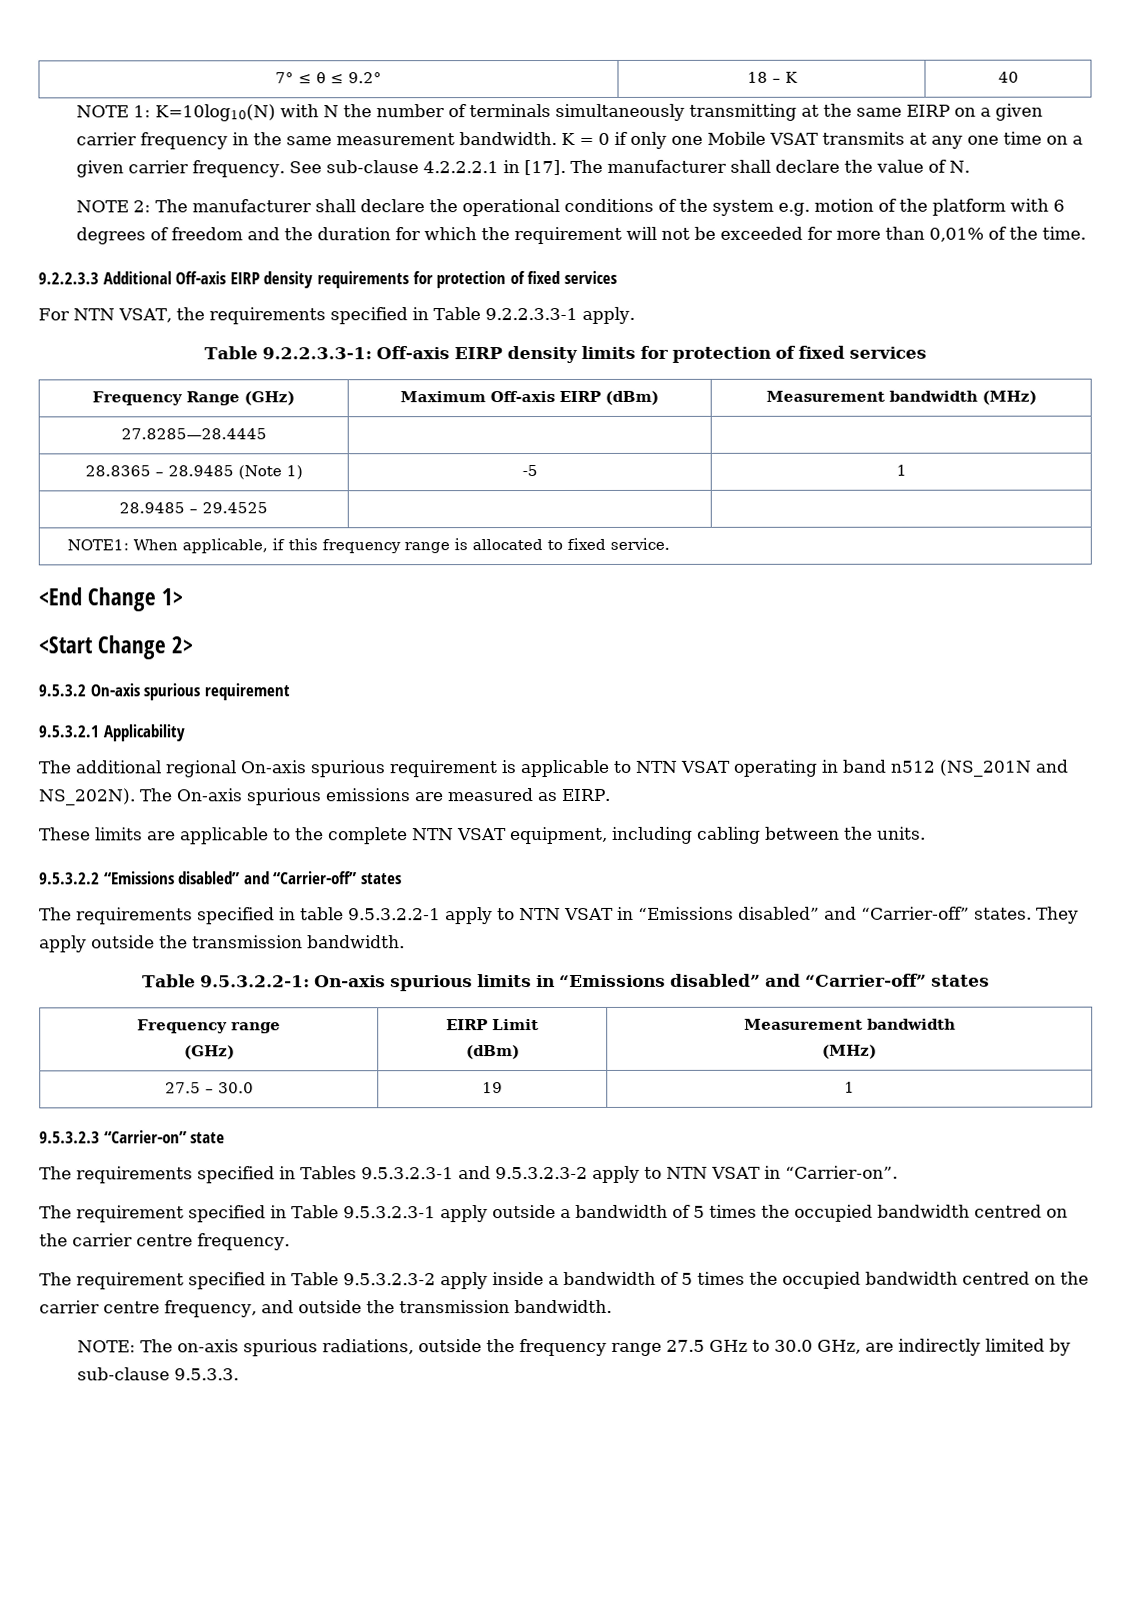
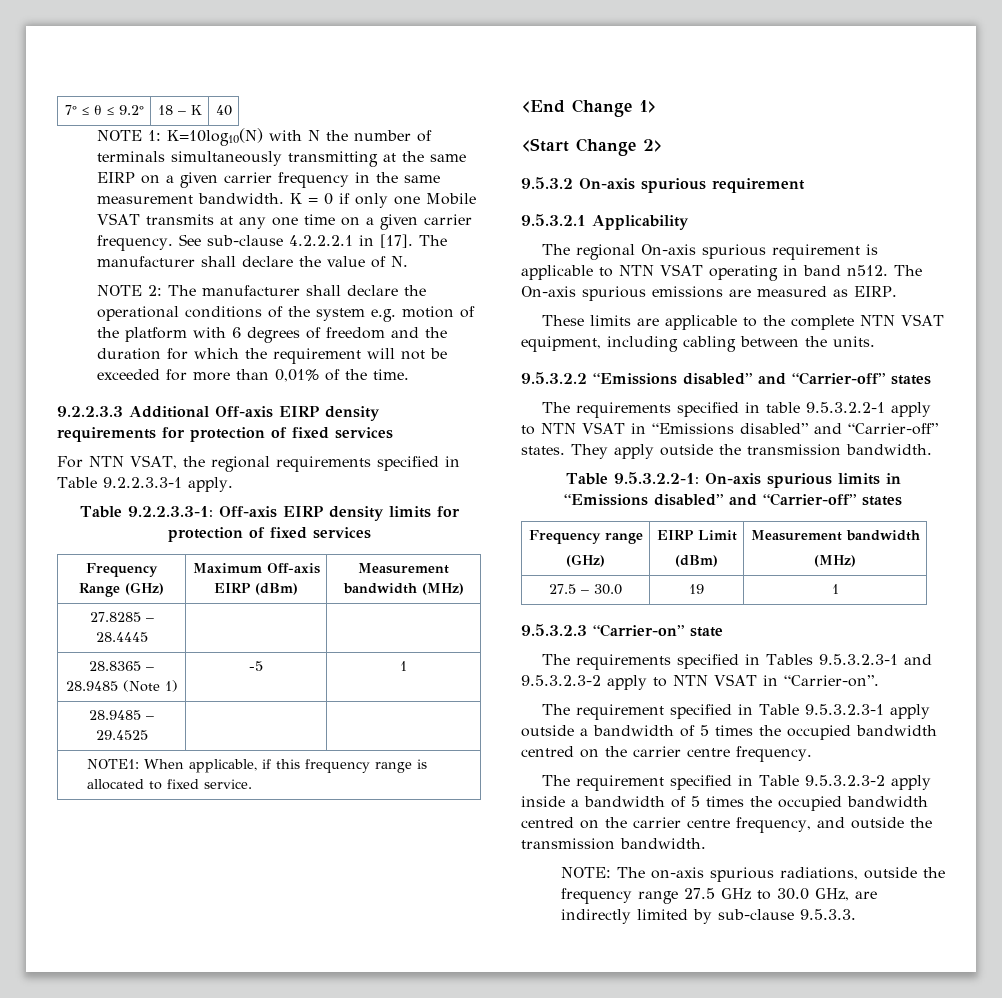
- For NTN VSAT, the requirements specified in Table 9.2.2.3.3-1 apply.
+ For NTN VSAT, the regional requirements specified in Table 9.2.2.3.3-1 apply.
- 27.8285—28.4445 | |
+ 27.8285 – 28.4445 | |
- The additional regional On-axis spurious requirement is applicable to NTN VSAT operating in band n512 (NS_201N and NS_202N).
+ The regional On-axis spurious requirement is applicable to NTN VSAT operating in band n512.

